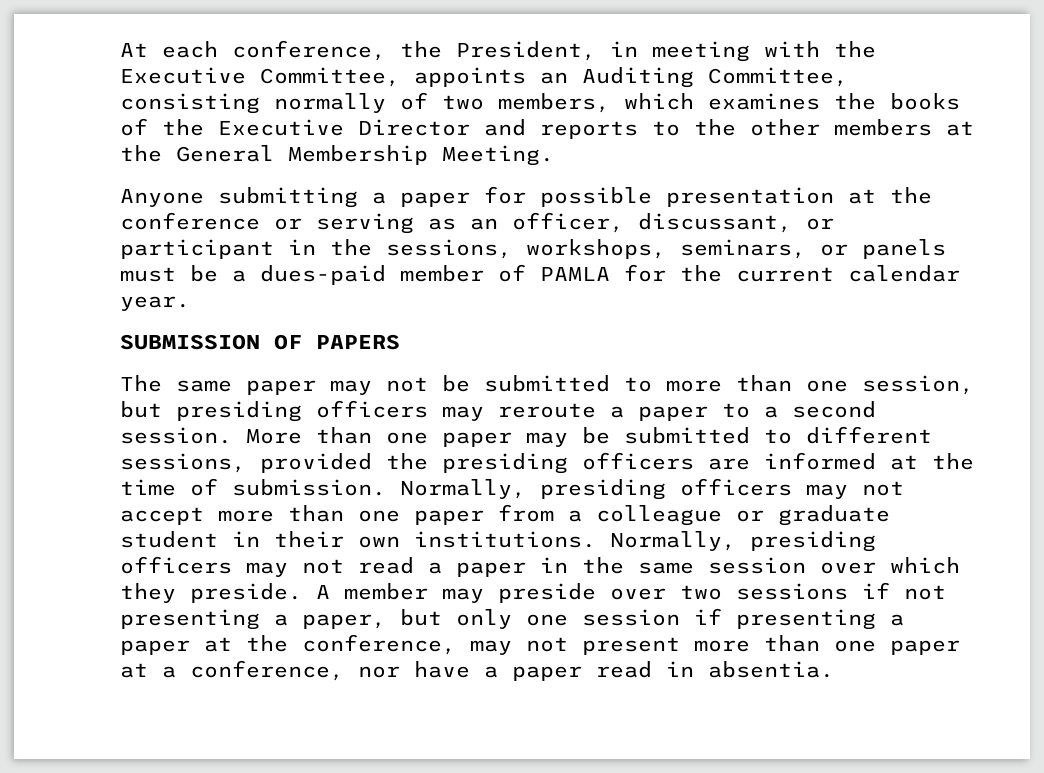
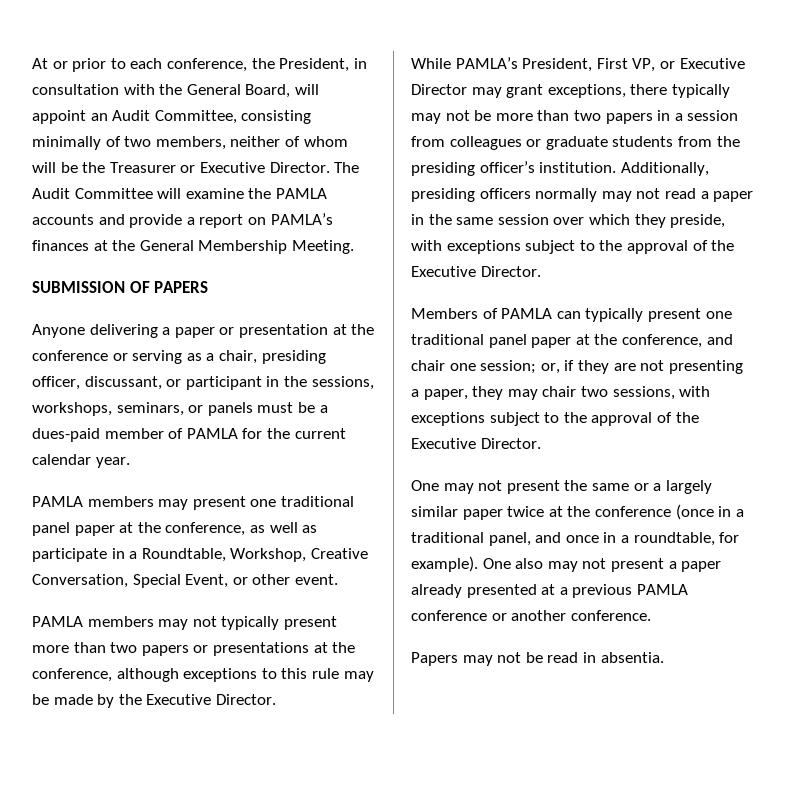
- At each conference, the President, in meeting with the Executive Committee, appoints an Auditing Committee, consisting normally of two members, which examines the books of the Executive Director and reports to the other members at the General Membership Meeting.
+ At or prior to each conference, the President, in consultation with the General Board, will appoint an Audit Committee, consisting minimally of two members, neither of whom will be the Treasurer or Executive Director. The Audit Committee will examine the PAMLA accounts and provide a report on PAMLA’s finances at the General Membership Meeting.
+ SUBMISSION OF PAPERS
- Anyone submitting a paper for possible presentation at the conference or serving as an officer, discussant, or participant in the sessions, workshops, seminars, or panels must be a dues-paid member of PAMLA for the current calendar year.
+ Anyone delivering a paper or presentation at the conference or serving as a chair, presiding officer, discussant, or participant in the sessions, workshops, seminars, or panels must be a dues-paid member of PAMLA for the current calendar year.
- SUBMISSION OF PAPERS
- The same paper may not be submitted to more than one session, but presiding officers may reroute a paper to a second session. More than one paper may be submitted to different sessions, provided the presiding officers are informed at the time of submission. Normally, presiding officers may not accept more than one paper from a colleague or graduate student in their own institutions. Normally, presiding officers may not read a paper in the same session over which they preside. A member may preside over two sessions if not presenting a paper, but only one session if presenting a paper at the conference, may not present more than one paper at a conference, nor have a paper read in absentia.
+ PAMLA members may present one traditional panel paper at the conference, as well as participate in a Roundtable, Workshop, Creative Conversation, Special Event, or other event.
+ PAMLA members may not typically present more than two papers or presentations at the conference, although exceptions to this rule may be made by the Executive Director.
+ While PAMLA’s President, First VP, or Executive Director may grant exceptions, there typically may not be more than two papers in a session from colleagues or graduate students from the presiding officer’s institution. Additionally, presiding officers normally may not read a paper in the same session over which they preside, with exceptions subject to the approval of the Executive Director.
+ Members of PAMLA can typically present one traditional panel paper at the conference, and chair one session; or, if they are not presenting a paper, they may chair two sessions, with exceptions subject to the approval of the Executive Director.
+ One may not present the same or a largely similar paper twice at the conference (once in a traditional panel, and once in a roundtable, for example). One also may not present a paper already presented at a previous PAMLA conference or another conference.
+ Papers may not be read in absentia.

